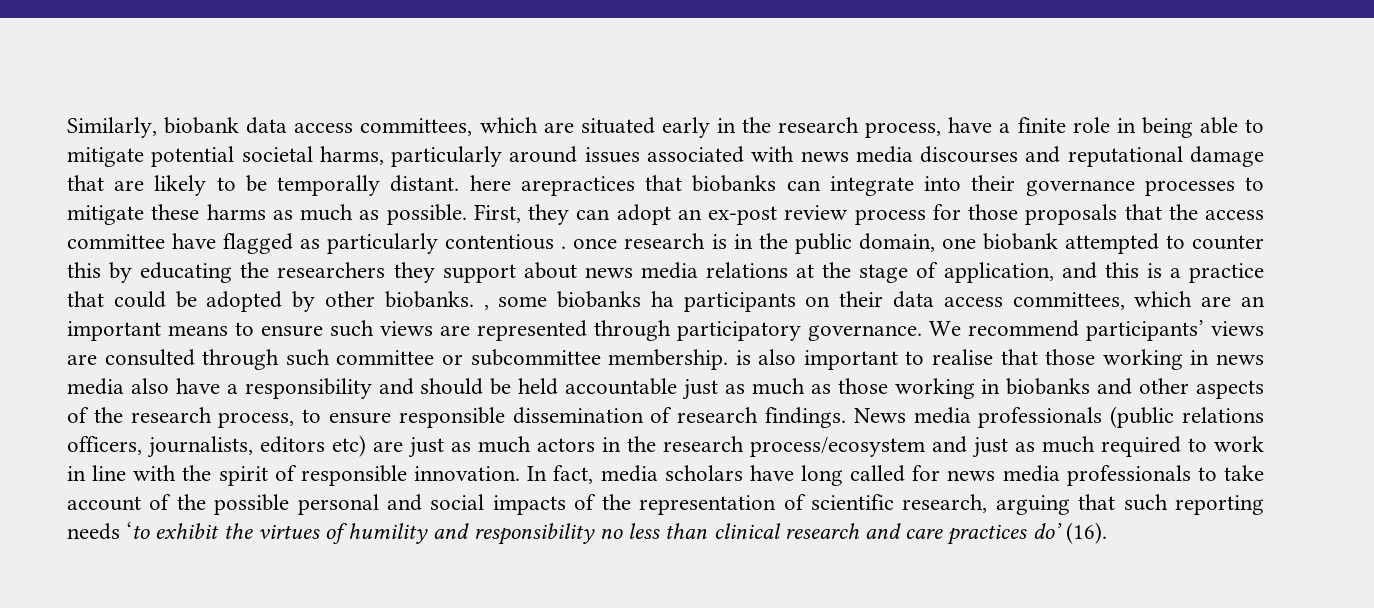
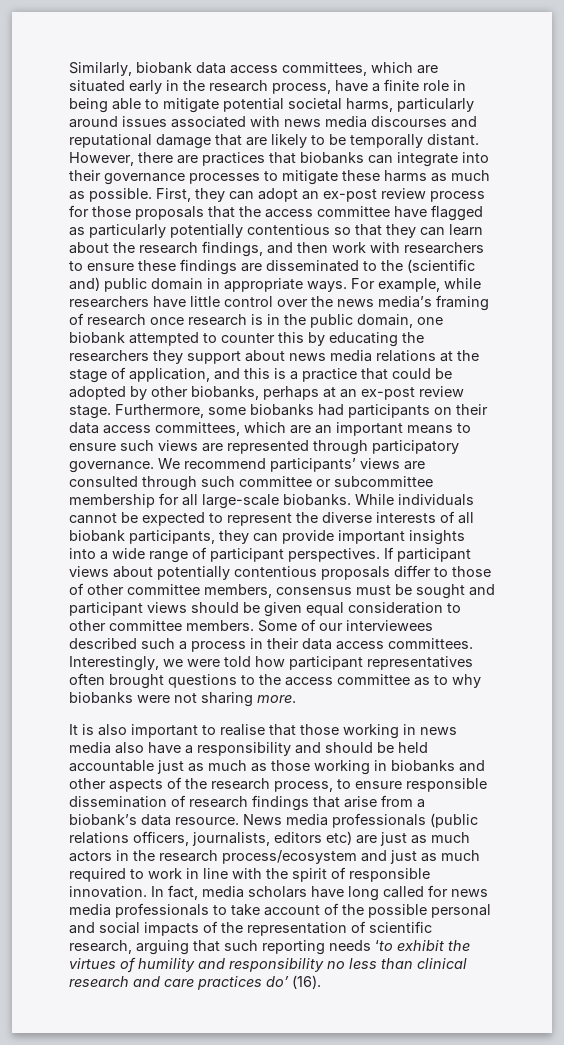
- Similarly, biobank data access committees, which are situated early in the research process, have a finite role in being able to mitigate potential societal harms, particularly around issues associated with news media discourses and reputational damage that are likely to be temporally distant. here arepractices that biobanks can integrate into their governance processes to mitigate these harms as much as possible.
+ Similarly, biobank data access committees, which are situated early in the research process, have a finite role in being able to mitigate potential societal harms, particularly around issues associated with news media discourses and reputational damage that are likely to be temporally distant. However, there are practices that biobanks can integrate into their governance processes to mitigate these harms as much as possible.
- First, they can adopt an ex-post review process for those proposals that the access committee have flagged as particularly contentious . once research is in the public domain, one biobank attempted to counter this by educating the researchers they support about news media relations at the stage of application, and this is a practice that could be adopted by other biobanks. , some biobanks ha participants on their data access committees, which are an important means to ensure such views are represented through participatory governance.
+ First, they can adopt an ex-post review process for those proposals that the access committee have flagged as particularly potentially contentious so that they can learn about the research findings, and then work with researchers to ensure these findings are disseminated to the (scientific and) public domain in appropriate ways. For example, while researchers have little control over the news media’s framing of research once research is in the public domain, one biobank attempted to counter this by educating the researchers they support about news media relations at the stage of application, and this is a practice that could be adopted by other biobanks, perhaps at an ex-post review stage. Furthermore, some biobanks had participants on their data access committees, which are an important means to ensure such views are represented through participatory governance.
- We recommend participants’ views are consulted through such committee or subcommittee membership. is also important to realise that those working in news media also have a responsibility and should be held accountable just as much as those working in biobanks and other aspects of the research process, to ensure responsible dissemination of research findings.
+ We recommend participants’ views are consulted through such committee or subcommittee membership for all large-scale biobanks. While individuals cannot be expected to represent the diverse interests of all biobank participants, they can provide important insights into a wide range of participant perspectives. If participant views about potentially contentious proposals differ to those of other committee members, consensus must be sought and participant views should be given equal consideration to other committee members. Some of our interviewees described such a process in their data access committees. Interestingly, we were told how participant representatives often brought questions to the access committee as to why biobanks were not sharing more.
+ It is also important to realise that those working in news media also have a responsibility and should be held accountable just as much as those working in biobanks and other aspects of the research process, to ensure responsible dissemination of research findings that arise from a biobank’s data resource.

